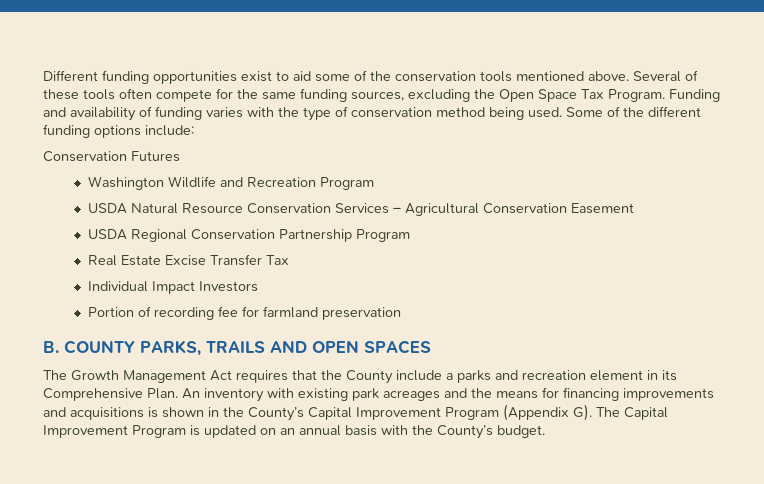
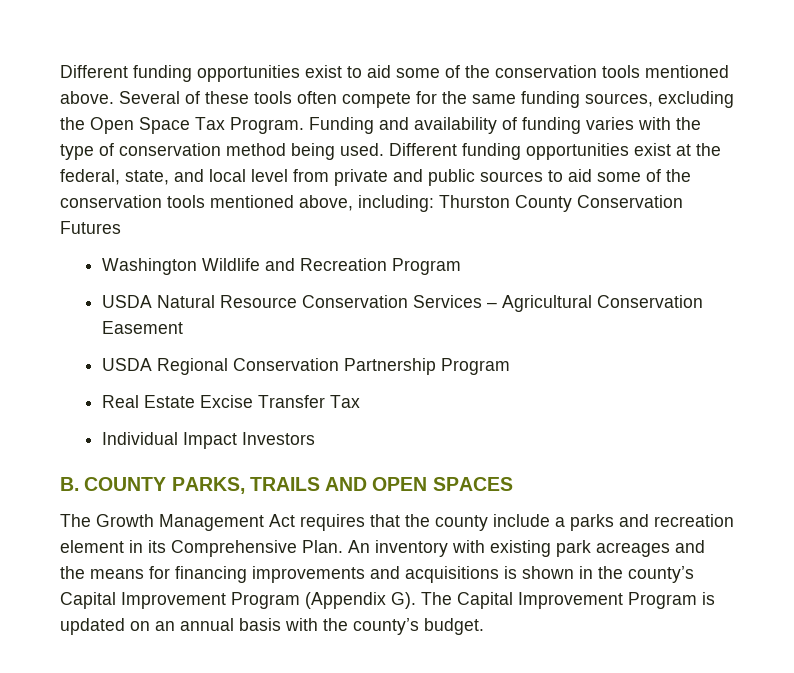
- Some of the different funding options include:
- Conservation Futures
+ Different funding opportunities exist at the federal, state, and local level from private and public sources to aid some of the conservation tools mentioned above, including: Thurston County Conservation Futures
- Portion of recording fee for farmland preservation
- The Growth Management Act requires that the County include a parks and recreation element in its Comprehensive Plan.
+ The Growth Management Act requires that the county include a parks and recreation element in its Comprehensive Plan.
- An inventory with existing park acreages and the means for financing improvements and acquisitions is shown in the County’s Capital Improvement Program (Appendix G). The Capital Improvement Program is updated on an annual basis with the County’s budget.
+ An inventory with existing park acreages and the means for financing improvements and acquisitions is shown in the county’s Capital Improvement Program (Appendix G). The Capital Improvement Program is updated on an annual basis with the county’s budget.

